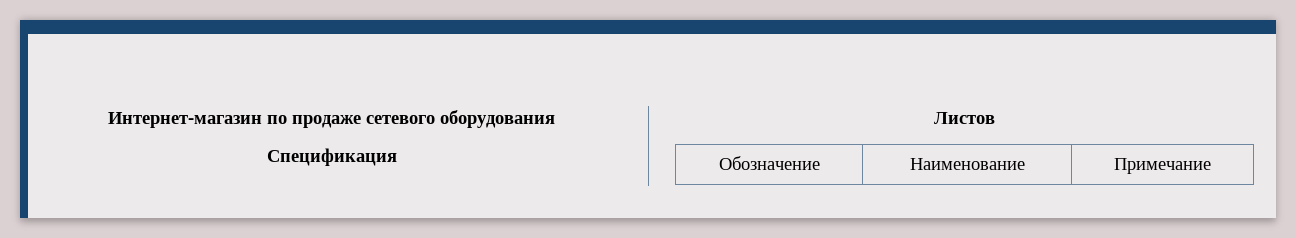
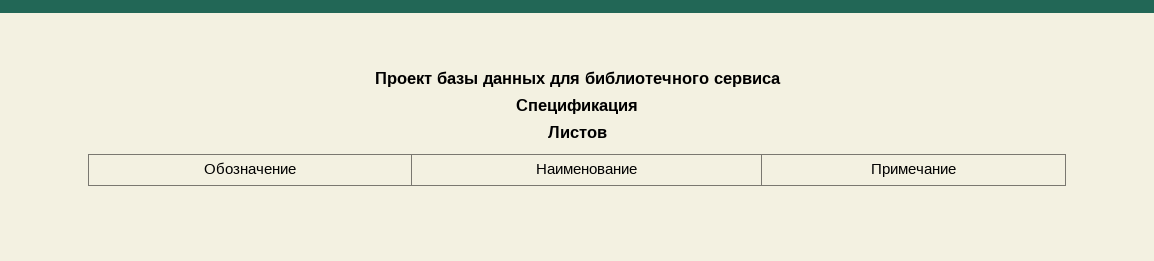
- Интернет-магазин по продаже сетевого оборудования
+ Проект базы данных для библиотечного сервиса

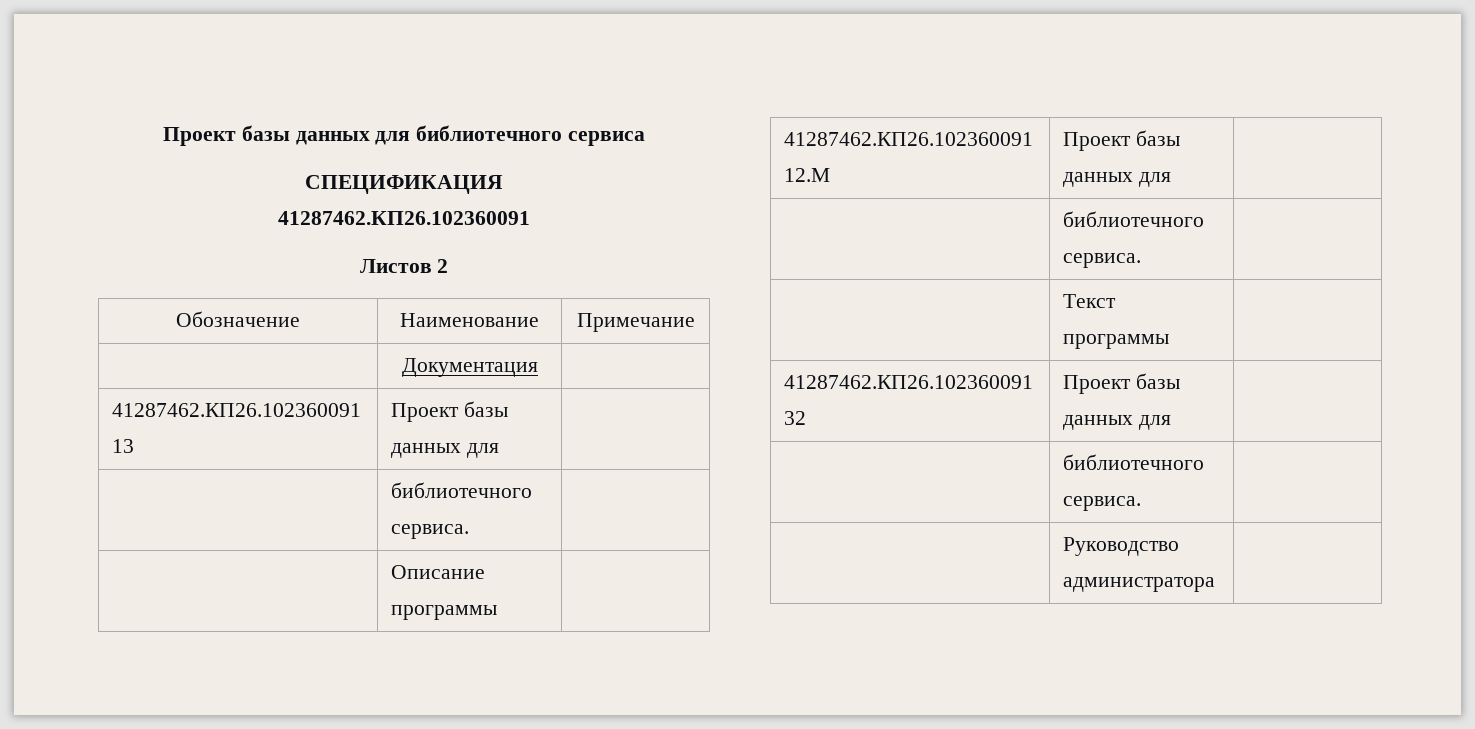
- Спецификация
+ СПЕЦИФИКАЦИЯ
+ 41287462.КП26.102360091
- Листов
+ Листов 2
+ | Документация |
+ 41287462.КП26.102360091 13 | Проект базы данных для |
+ | библиотечного сервиса. |
+ | Описание программы |
+ 41287462.КП26.102360091 12.М | Проект базы данных для |
+ | библиотечного сервиса. |
+ | Текст программы |
+ 41287462.КП26.102360091 32 | Проект базы данных для |
+ | библиотечного сервиса. |
+ | Руководство администратора |

